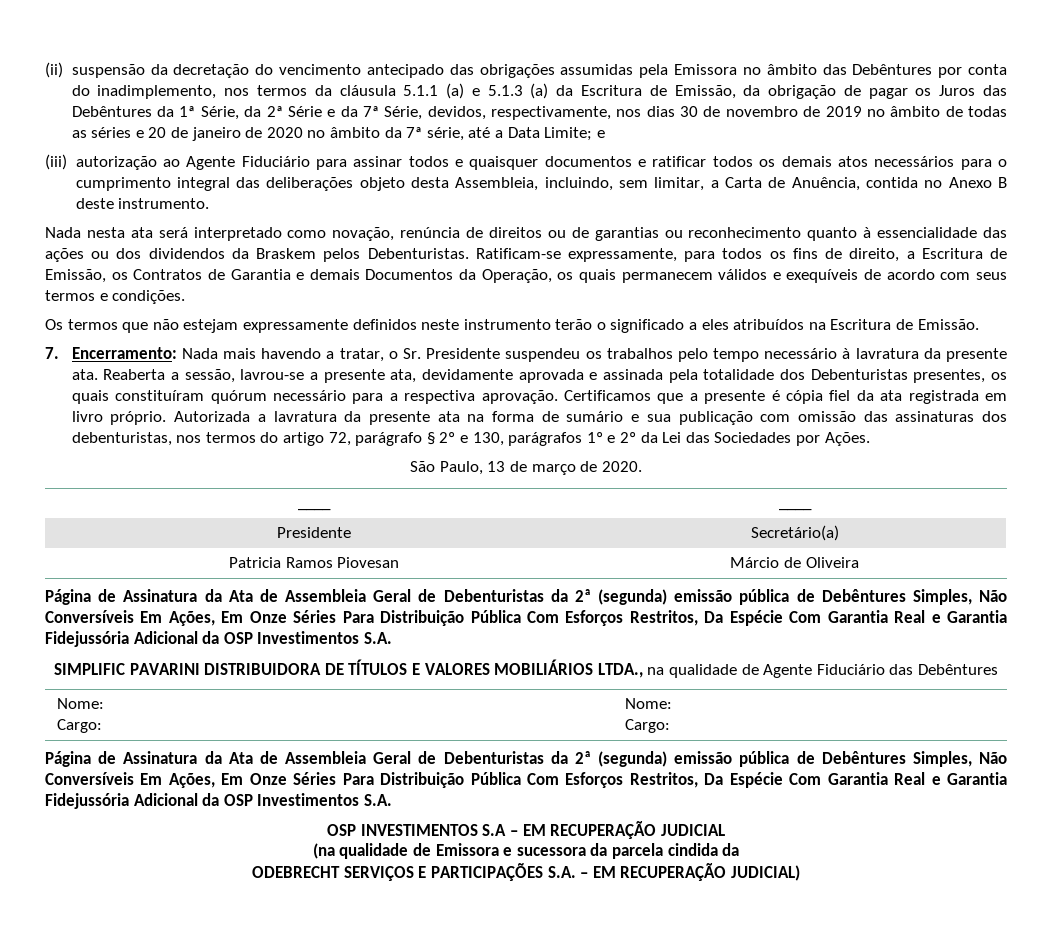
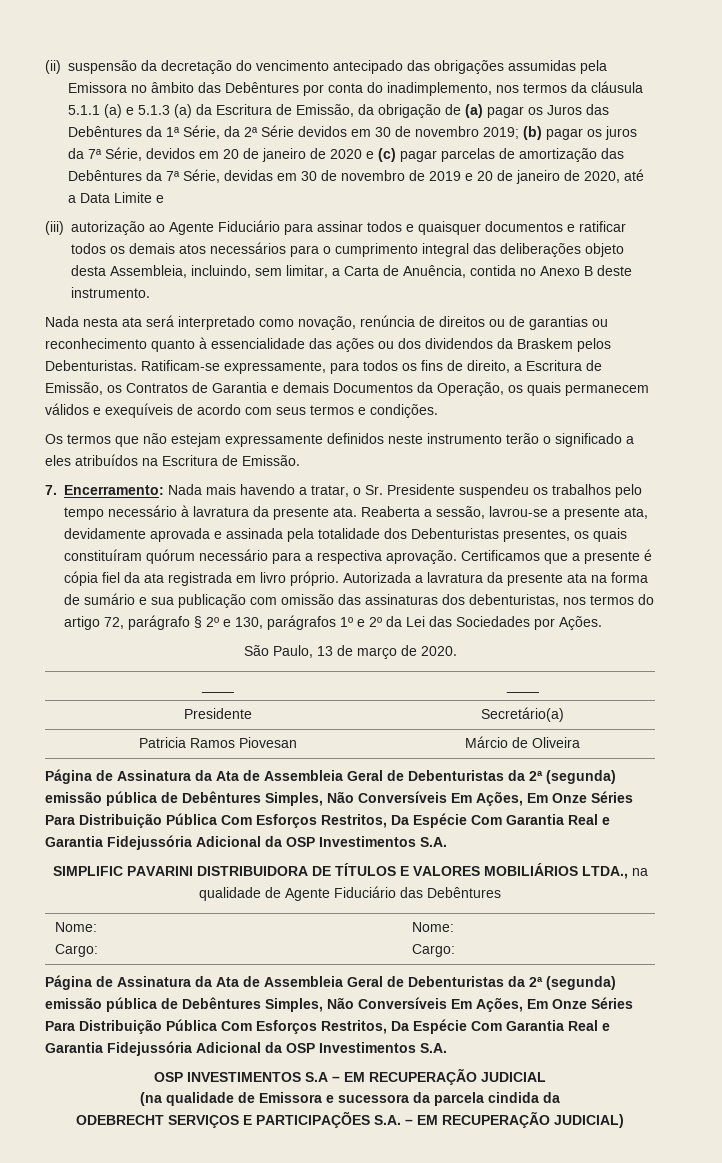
- (ii) suspensão da decretação do vencimento antecipado das obrigações assumidas pela Emissora no âmbito das Debêntures por conta do inadimplemento, nos termos da cláusula 5.1.1 (a) e 5.1.3 (a) da Escritura de Emissão, da obrigação de pagar os Juros das Debêntures da 1ª Série, da 2ª Série e da 7ª Série, devidos, respectivamente, nos dias 30 de novembro de 2019 no âmbito de todas as séries e 20 de janeiro de 2020 no âmbito da 7ª série, até a Data Limite; e
+ (ii) suspensão da decretação do vencimento antecipado das obrigações assumidas pela Emissora no âmbito das Debêntures por conta do inadimplemento, nos termos da cláusula 5.1.1 (a) e 5.1.3 (a) da Escritura de Emissão, da obrigação de (a) pagar os Juros das Debêntures da 1ª Série, da 2ª Série devidos em 30 de novembro 2019; (b) pagar os juros da 7ª Série, devidos em 20 de janeiro de 2020 e (c) pagar parcelas de amortização das Debêntures da 7ª Série, devidas em 30 de novembro de 2019 e 20 de janeiro de 2020, até a Data Limite e

